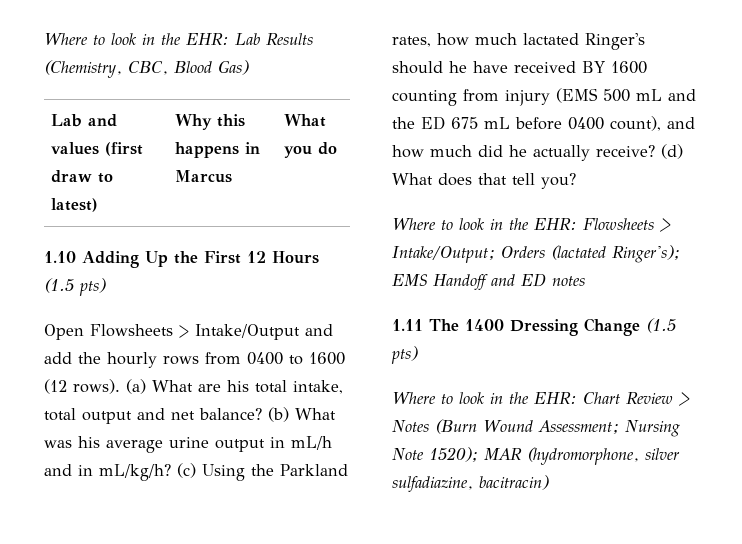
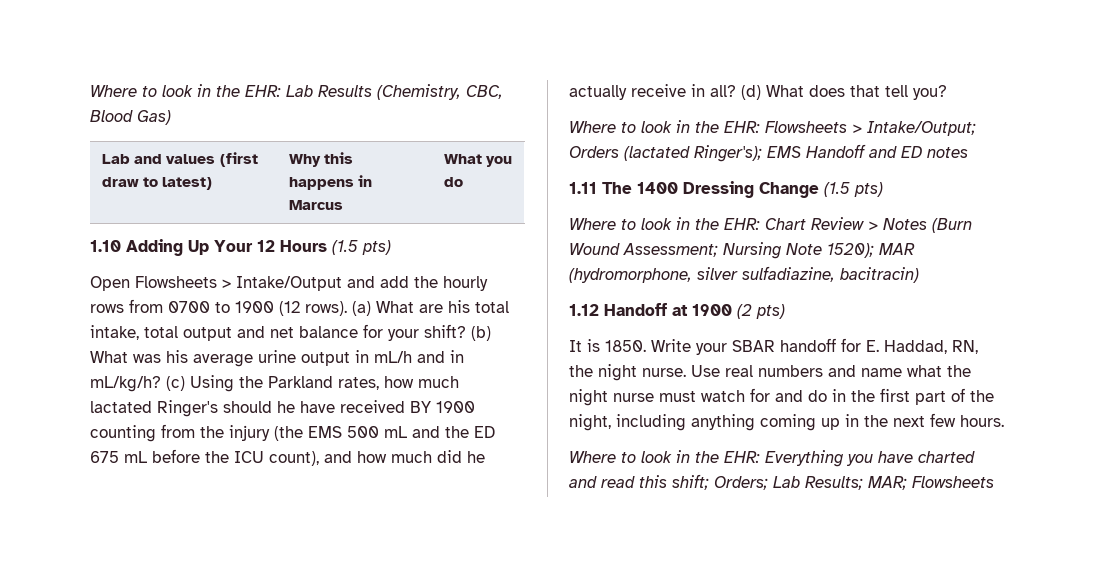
- 1.10 Adding Up the First 12 Hours (1.5 pts)
+ 1.10 Adding Up Your 12 Hours (1.5 pts)
- Open Flowsheets > Intake/Output and add the hourly rows from 0400 to 1600 (12 rows).
+ Open Flowsheets > Intake/Output and add the hourly rows from 0700 to 1900 (12 rows).
- (a) What are his total intake, total output and net balance?
+ (a) What are his total intake, total output and net balance for your shift?
- (c) Using the Parkland rates, how much lactated Ringer's should he have received BY 1600 counting from injury (EMS 500 mL and the ED 675 mL before 0400 count), and how much did he actually receive?
+ (c) Using the Parkland rates, how much lactated Ringer's should he have received BY 1900 counting from the injury (the EMS 500 mL and the ED 675 mL before the ICU count), and how much did he actually receive in all?
+ 1.12 Handoff at 1900 (2 pts)
+ It is 1850. Write your SBAR handoff for E. Haddad, RN, the night nurse. Use real numbers and name what the night nurse must watch for and do in the first part of the night, including anything coming up in the next few hours.
+ Where to look in the EHR: Everything you have charted and read this shift; Orders; Lab Results; MAR; Flowsheets

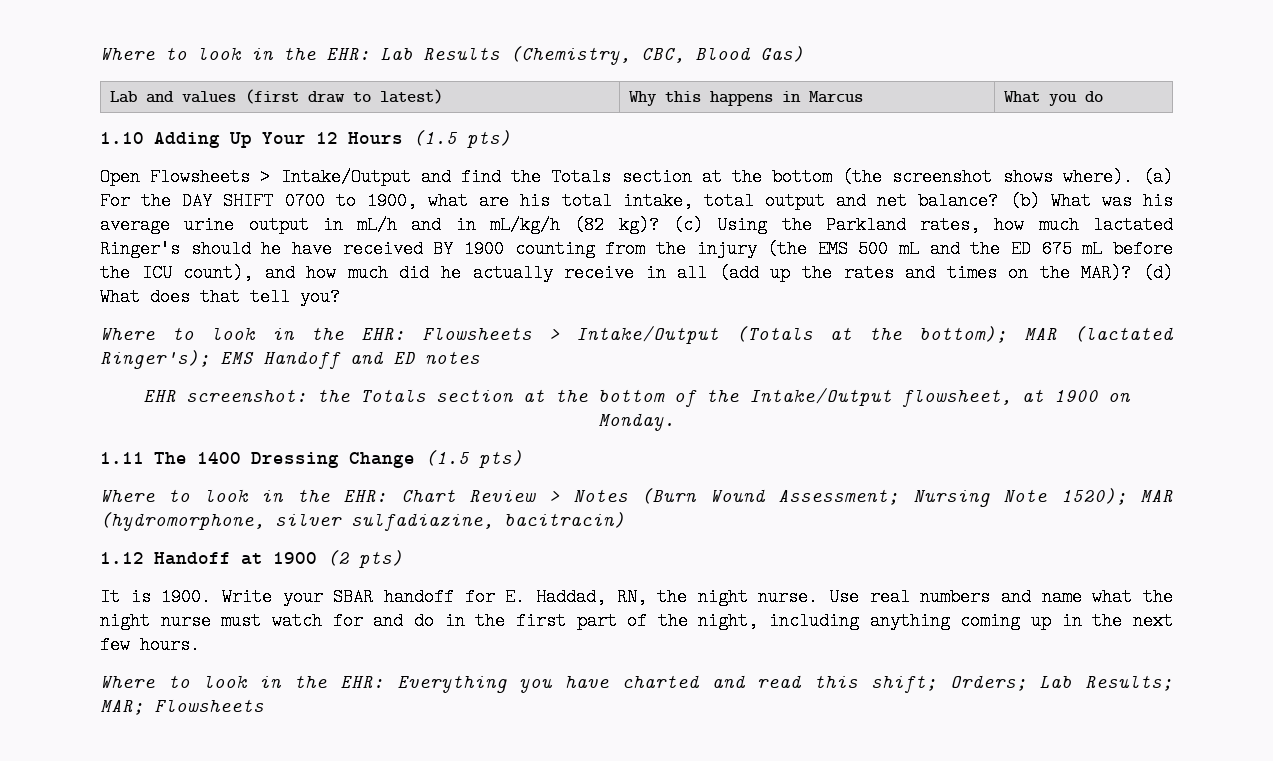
- Open Flowsheets > Intake/Output and add the hourly rows from 0700 to 1900 (12 rows). (a) What are his total intake, total output and net balance for your shift?
+ Open Flowsheets > Intake/Output and find the Totals section at the bottom (the screenshot shows where). (a) For the DAY SHIFT 0700 to 1900, what are his total intake, total output and net balance?
- (b) What was his average urine output in mL/h and in mL/kg/h?
+ (b) What was his average urine output in mL/h and in mL/kg/h (82 kg)?
- (c) Using the Parkland rates, how much lactated Ringer's should he have received BY 1900 counting from the injury (the EMS 500 mL and the ED 675 mL before the ICU count), and how much did he actually receive in all?
+ (c) Using the Parkland rates, how much lactated Ringer's should he have received BY 1900 counting from the injury (the EMS 500 mL and the ED 675 mL before the ICU count), and how much did he actually receive in all (add up the rates and times on the MAR)?
- Where to look in the EHR: Flowsheets > Intake/Output; Orders (lactated Ringer's); EMS Handoff and ED notes
+ Where to look in the EHR: Flowsheets > Intake/Output (Totals at the bottom); MAR (lactated Ringer's); EMS Handoff and ED notes
+ EHR screenshot: the Totals section at the bottom of the Intake/Output flowsheet, at 1900 on Monday.
- It is 1850.
+ It is 1900.

